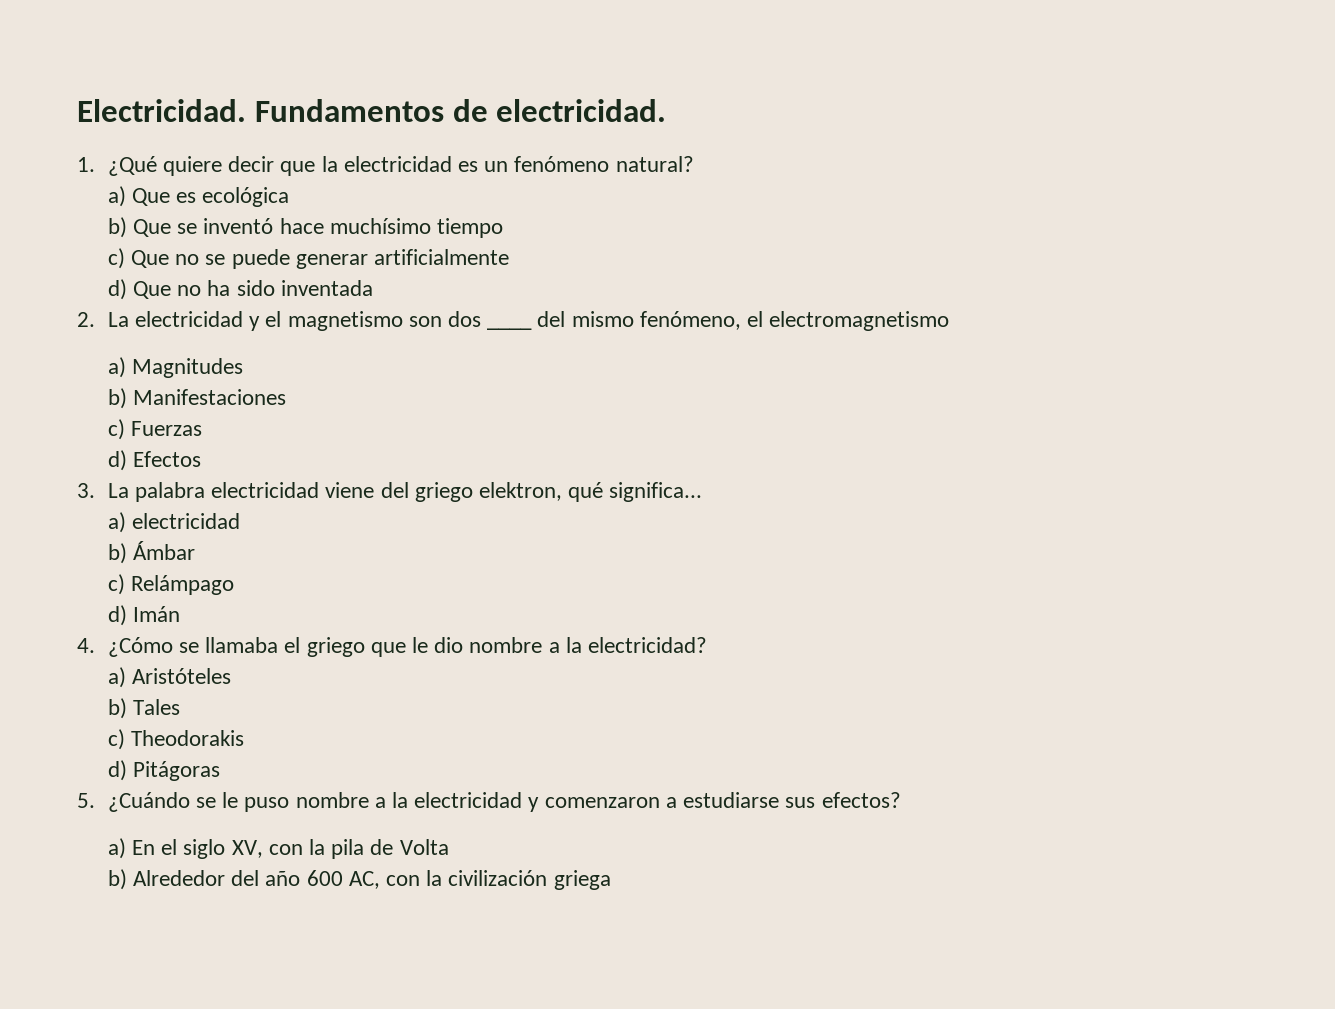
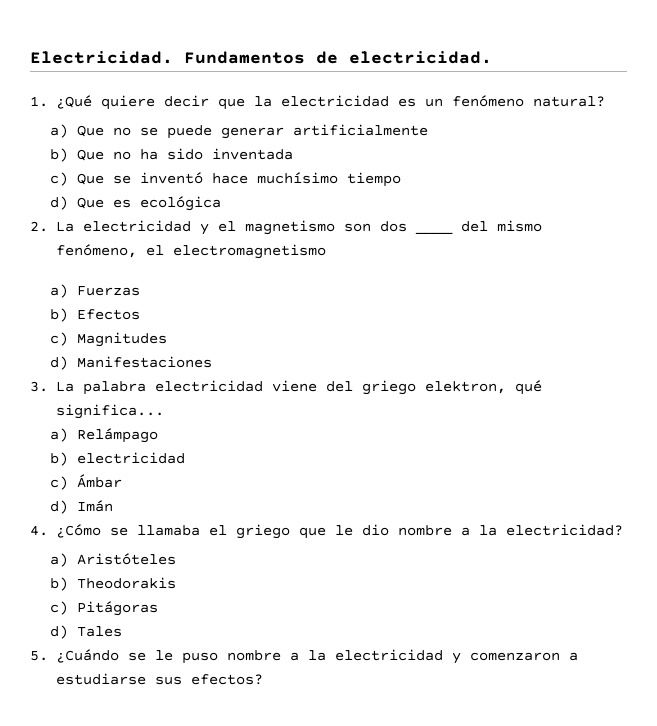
- a) Que es ecológica
- b) Que se inventó hace muchísimo tiempo
+ a) Que no se puede generar artificialmente
+ b) Que no ha sido inventada
+ c) Que se inventó hace muchísimo tiempo
- c) Que no se puede generar artificialmente
- d) Que no ha sido inventada
+ d) Que es ecológica
- a) Magnitudes
+ a) Fuerzas
+ b) Efectos
+ c) Magnitudes
- b) Manifestaciones
+ d) Manifestaciones
- c) Fuerzas
- d) Efectos
- a) electricidad
+ a) Relámpago
+ b) electricidad
- b) Ámbar
+ c) Ámbar
- c) Relámpago
- b) Tales
- c) Theodorakis
- d) Pitágoras
+ b) Theodorakis
+ c) Pitágoras
+ d) Tales
- a) En el siglo XV, con la pila de Volta
- b) Alrededor del año 600 AC, con la civilización griega

